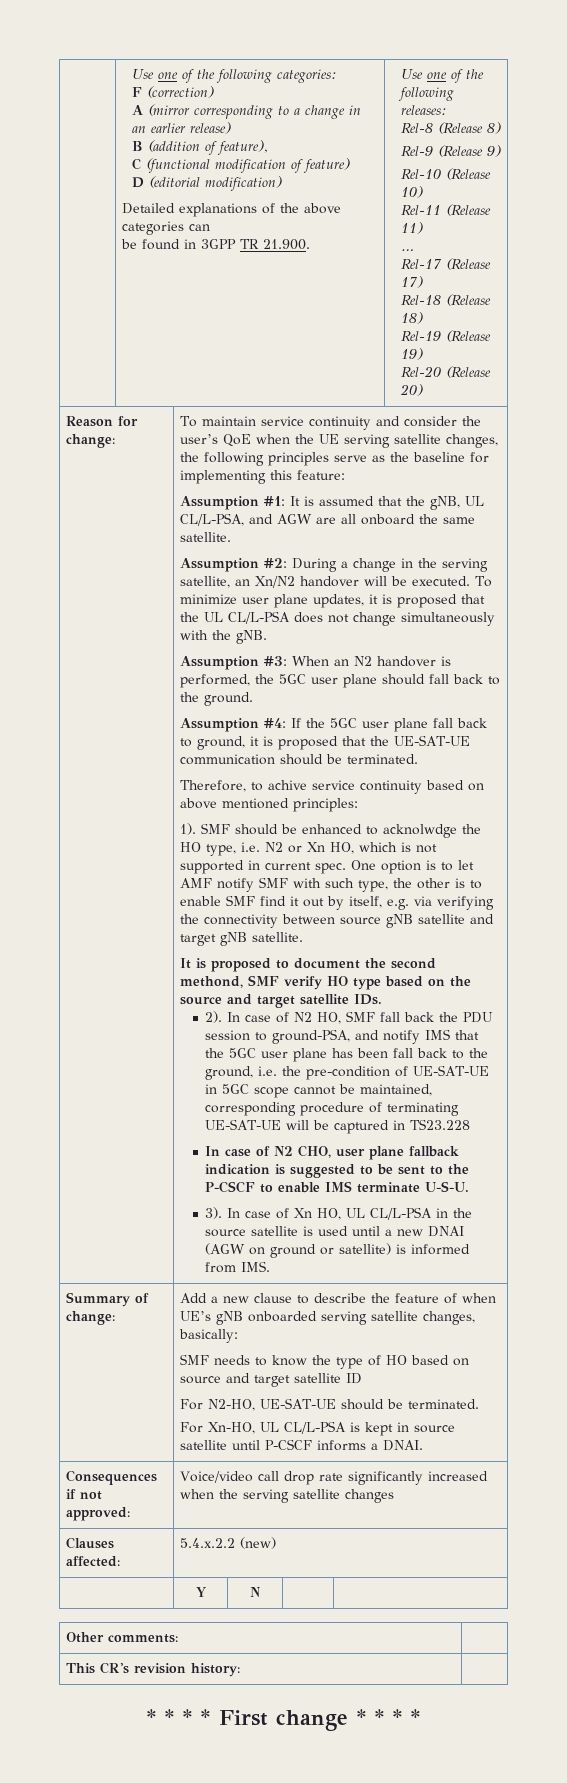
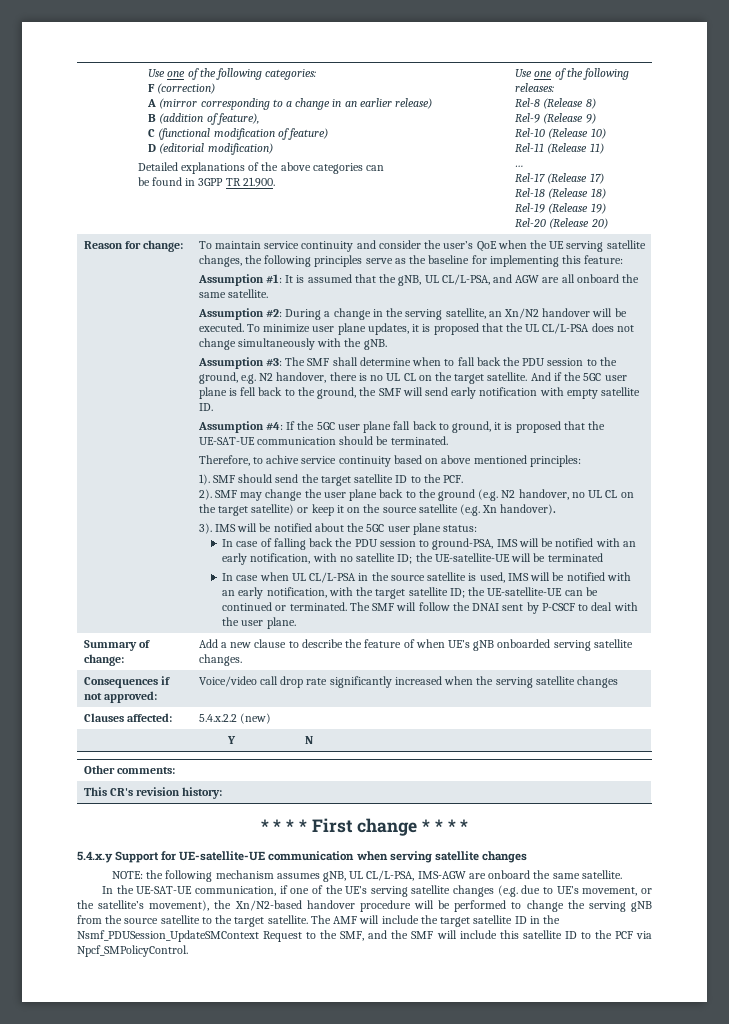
- Assumption #3: When an N2 handover is performed, the 5GC user plane should fall back to the ground.
+ Assumption #3: The SMF shall determine when to fall back the PDU session to the ground, e.g. N2 handover, there is no UL CL on the target satellite. And if the 5GC user plane is fell back to the ground, the SMF will send early notification with empty satellite ID.
- SMF should be enhanced to acknolwdge the HO type, i.e. N2 or Xn HO, which is not supported in current spec. One option is to let AMF notify SMF with such type, the other is to enable SMF find it out by itself, e.g. via verifying the connectivity between source gNB satellite and target gNB satellite.
- It is proposed to document the second methond, SMF verify HO type based on the source and target satellite IDs.
- 2). In case of N2 HO, SMF fall back the PDU session to ground-PSA, and notify IMS that the 5GC user plane has been fall back to the ground, i.e. the pre-condition of UE-SAT-UE in 5GC scope cannot be maintained, corresponding procedure of terminating UE-SAT-UE will be captured in TS23.228
- In case of N2 CHO, user plane fallback indication is suggested to be sent to the P-CSCF to enable IMS terminate U-S-U.
- 3). In case of Xn HO, UL CL/L-PSA in the source satellite is used until a new DNAI (AGW on ground or satellite) is informed from IMS.
+ SMF should send the target satellite ID to the PCF.
+ 2). SMF may change the user plane back to the ground (e.g. N2 handover, no UL CL on the target satellite) or keep it on the source satellite (e.g. Xn handover).
+ 3). IMS will be notified about the 5GC user plane status:
+ In case of falling back the PDU session to ground-PSA, IMS will be notified with an early notification, with no satellite ID; the UE-satellite-UE will be terminated
+ In case when UL CL/L-PSA in the source satellite is used, IMS will be notified with an early notification, with the target satellite ID; the UE-satellite-UE can be continued or terminated. The SMF will follow the DNAI sent by P-CSCF to deal with the user plane.
- Add a new clause to describe the feature of when UE’s gNB onboarded serving satellite changes, basically:
- SMF needs to know the type of HO based on source and target satellite ID
- For N2-HO, UE-SAT-UE should be terminated.
- For Xn-HO, UL CL/L-PSA is kept in source satellite until P-CSCF informs a DNAI.
+ Add a new clause to describe the feature of when UE’s gNB onboarded serving satellite changes.
+ 5.4.x.y Support for UE-satellite-UE communication when serving satellite changes
+ NOTE: the following mechanism assumes gNB, UL CL/L-PSA, IMS-AGW are onboard the same satellite.
+ In the UE-SAT-UE communication, if one of the UE’s serving satellite changes (e.g. due to UE’s movement, or the satellite’s movement), the Xn/N2-based handover procedure will be performed to change the serving gNB from the source satellite to the target satellite. The AMF will include the target satellite ID in the Nsmf_PDUSession_UpdateSMContext Request to the SMF, and the SMF will include this satellite ID to the PCF via Npcf_SMPolicyControl.

